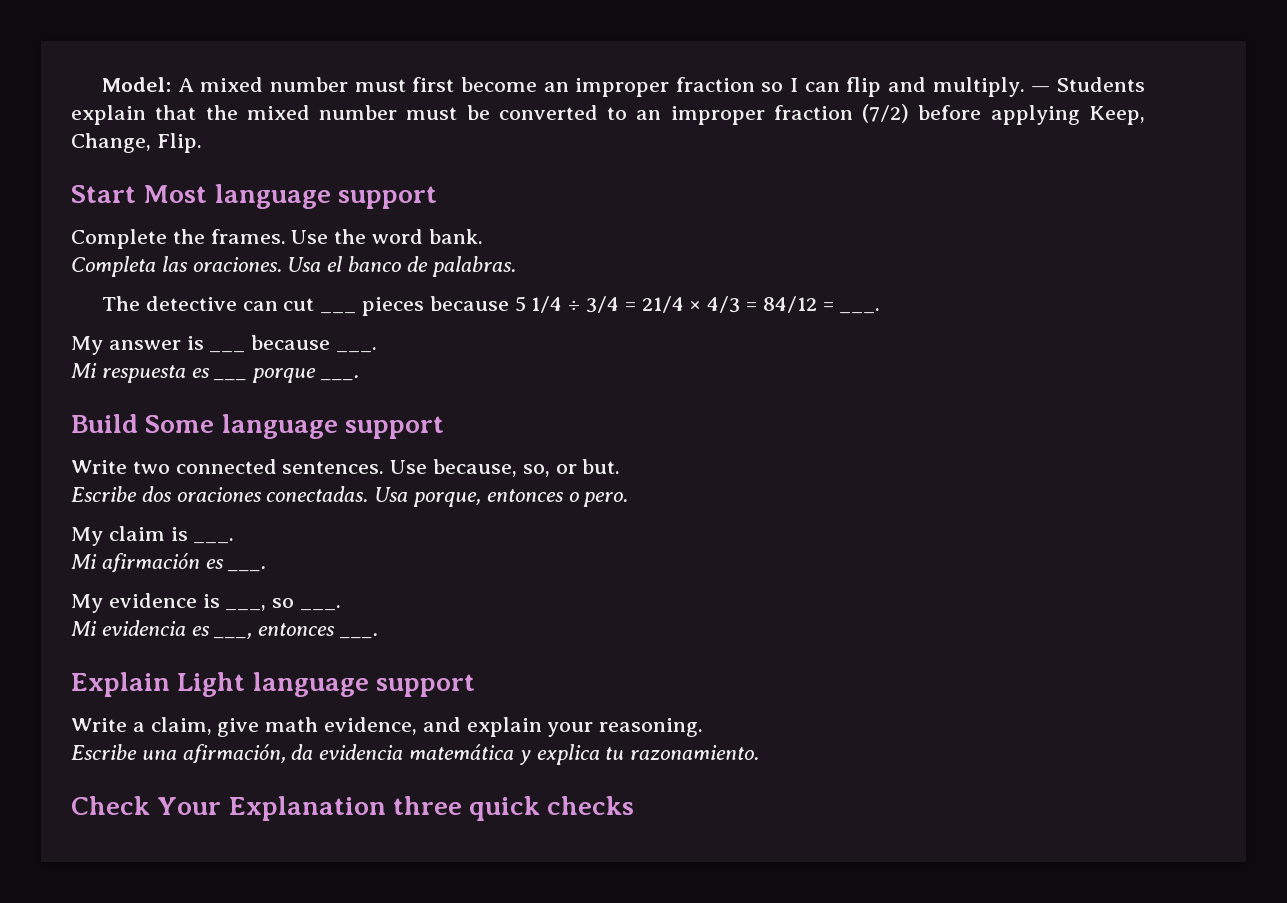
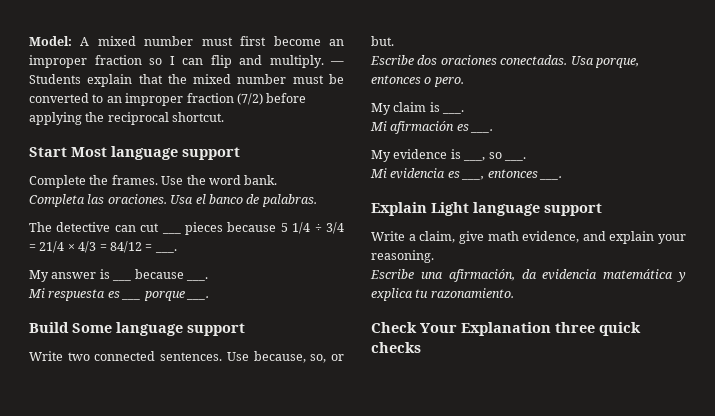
- — Students explain that the mixed number must be converted to an improper fraction (7/2) before applying Keep, Change, Flip.
+ — Students explain that the mixed number must be converted to an improper fraction (7/2) before applying the reciprocal shortcut.

